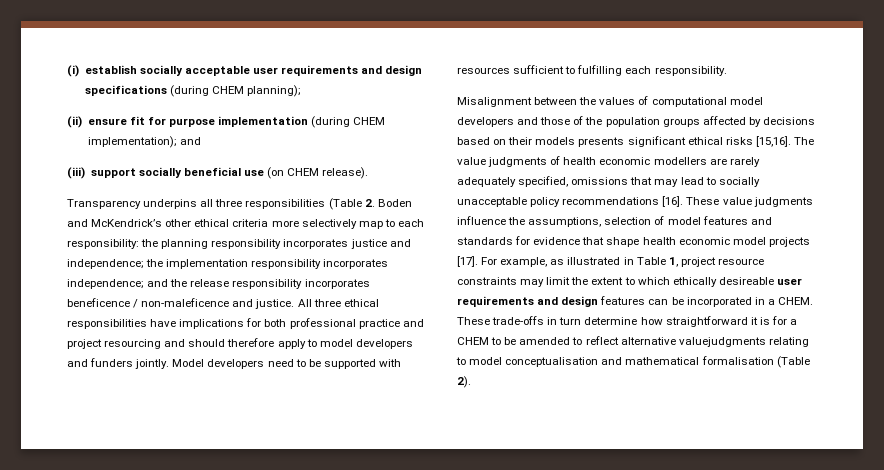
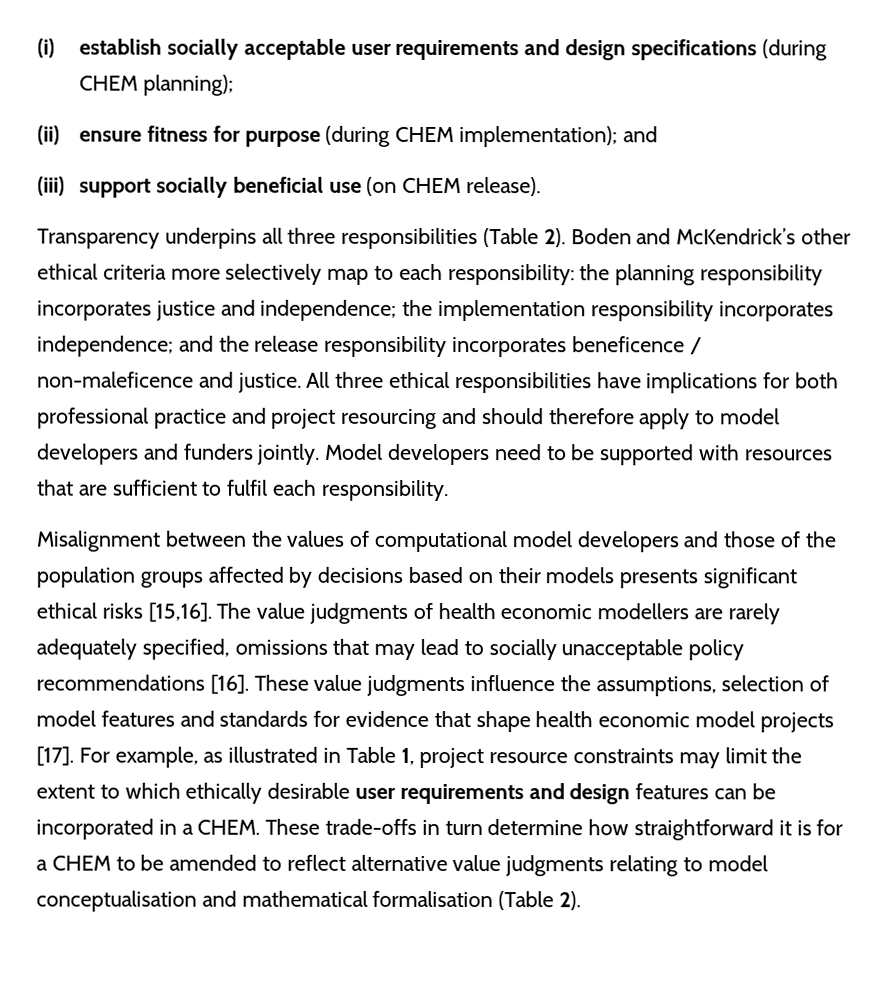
- (ii) ensure fit for purpose implementation (during CHEM implementation); and
+ (ii) ensure fitness for purpose (during CHEM implementation); and
- Transparency underpins all three responsibilities (Table 2. Boden and McKendrick’s other ethical criteria more selectively map to each responsibility: the planning responsibility incorporates justice and independence; the implementation responsibility incorporates independence; and the release responsibility incorporates beneficence / non-maleficence and justice.
+ Transparency underpins all three responsibilities (Table 2). Boden and McKendrick’s other ethical criteria more selectively map to each responsibility: the planning responsibility incorporates justice and independence; the implementation responsibility incorporates independence; and the release responsibility incorporates beneficence / non-maleficence and justice.
- Model developers need to be supported with resources sufficient to fulfilling each responsibility.
+ Model developers need to be supported with resources that are sufficient to fulfil each responsibility.
- For example, as illustrated in Table 1, project resource constraints may limit the extent to which ethically desireable user requirements and design features can be incorporated in a CHEM.
+ For example, as illustrated in Table 1, project resource constraints may limit the extent to which ethically desirable user requirements and design features can be incorporated in a CHEM.
- These trade-offs in turn determine how straightforward it is for a CHEM to be amended to reflect alternative valuejudgments relating to model conceptualisation and mathematical formalisation (Table 2).
+ These trade-offs in turn determine how straightforward it is for a CHEM to be amended to reflect alternative value judgments relating to model conceptualisation and mathematical formalisation (Table 2).

